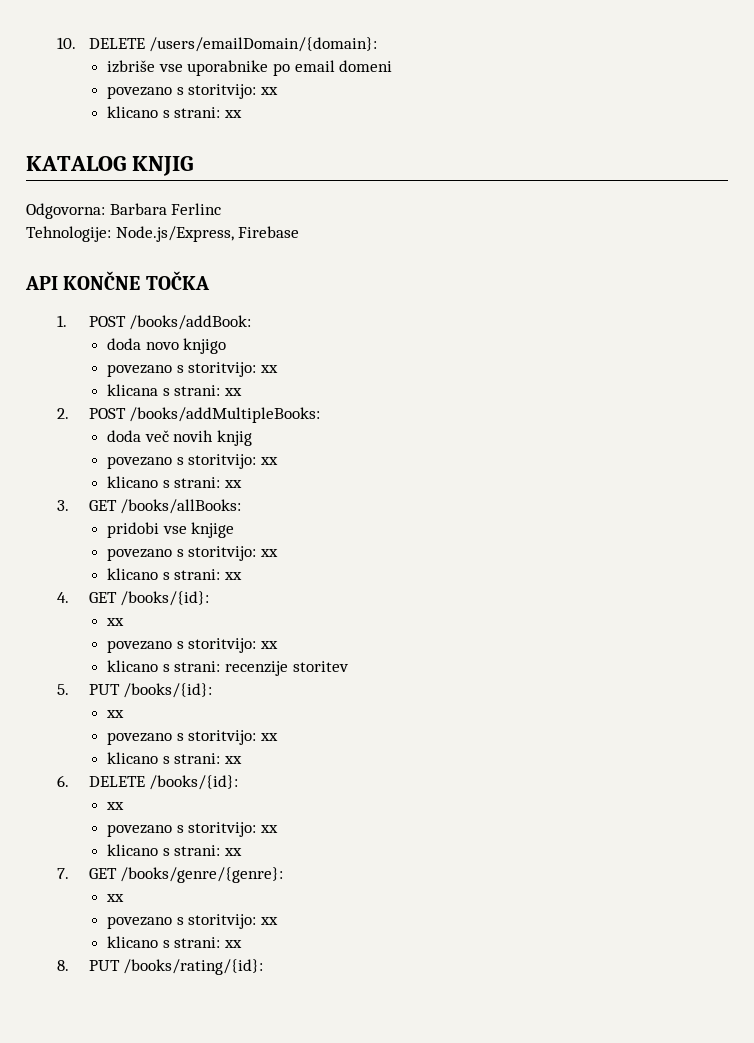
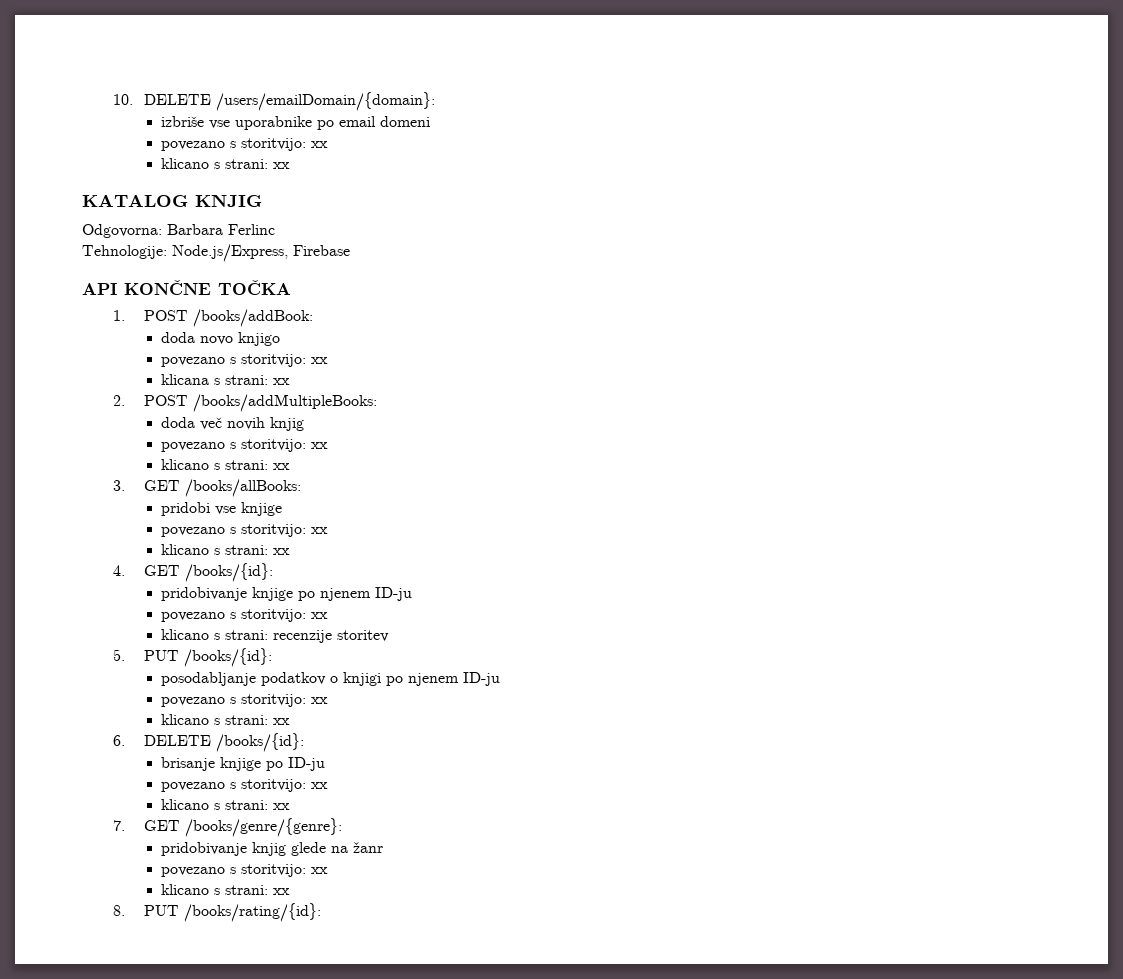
  4. GET /books/{id}:
- xx
+ pridobivanje knjige po njenem ID-ju
  5. PUT /books/{id}:
- xx
+ posodabljanje podatkov o knjigi po njenem ID-ju
  6. DELETE /books/{id}:
- xx
+ brisanje knjige po ID-ju
  7. GET /books/genre/{genre}:
- xx
+ pridobivanje knjig glede na žanr

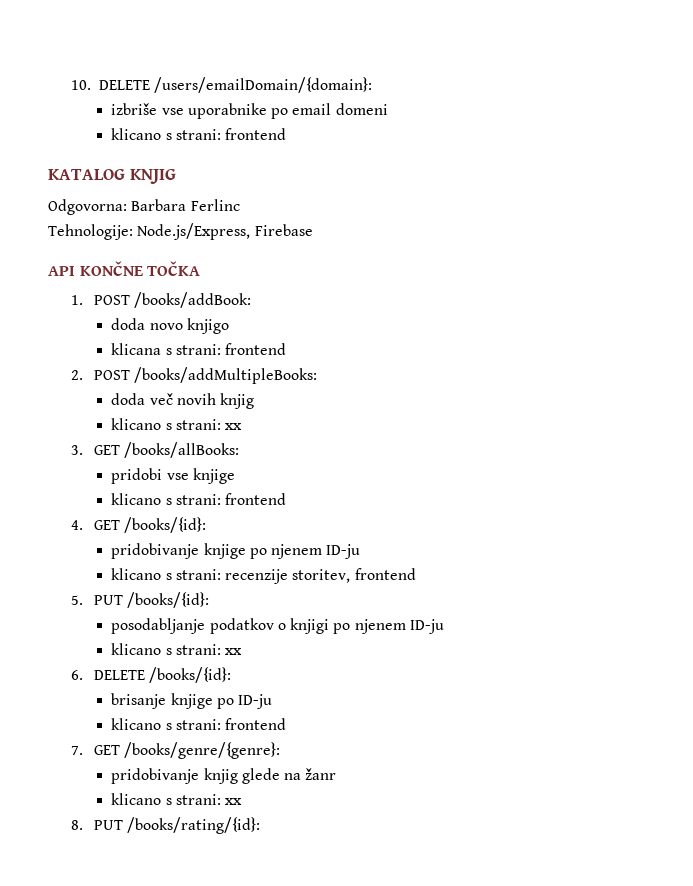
  izbriše vse uporabnike po email domeni
- povezano s storitvijo: xx
- klicano s strani: xx
+ klicano s strani: frontend
  doda novo knjigo
- povezano s storitvijo: xx
- klicana s strani: xx
+ klicana s strani: frontend
  doda več novih knjig
- povezano s storitvijo: xx
  pridobi vse knjige
- povezano s storitvijo: xx
- klicano s strani: xx
+ klicano s strani: frontend
  pridobivanje knjige po njenem ID-ju
- povezano s storitvijo: xx
- klicano s strani: recenzije storitev
+ klicano s strani: recenzije storitev, frontend
  posodabljanje podatkov o knjigi po njenem ID-ju
- povezano s storitvijo: xx
  brisanje knjige po ID-ju
- povezano s storitvijo: xx
- klicano s strani: xx
+ klicano s strani: frontend
  pridobivanje knjig glede na žanr
- povezano s storitvijo: xx

